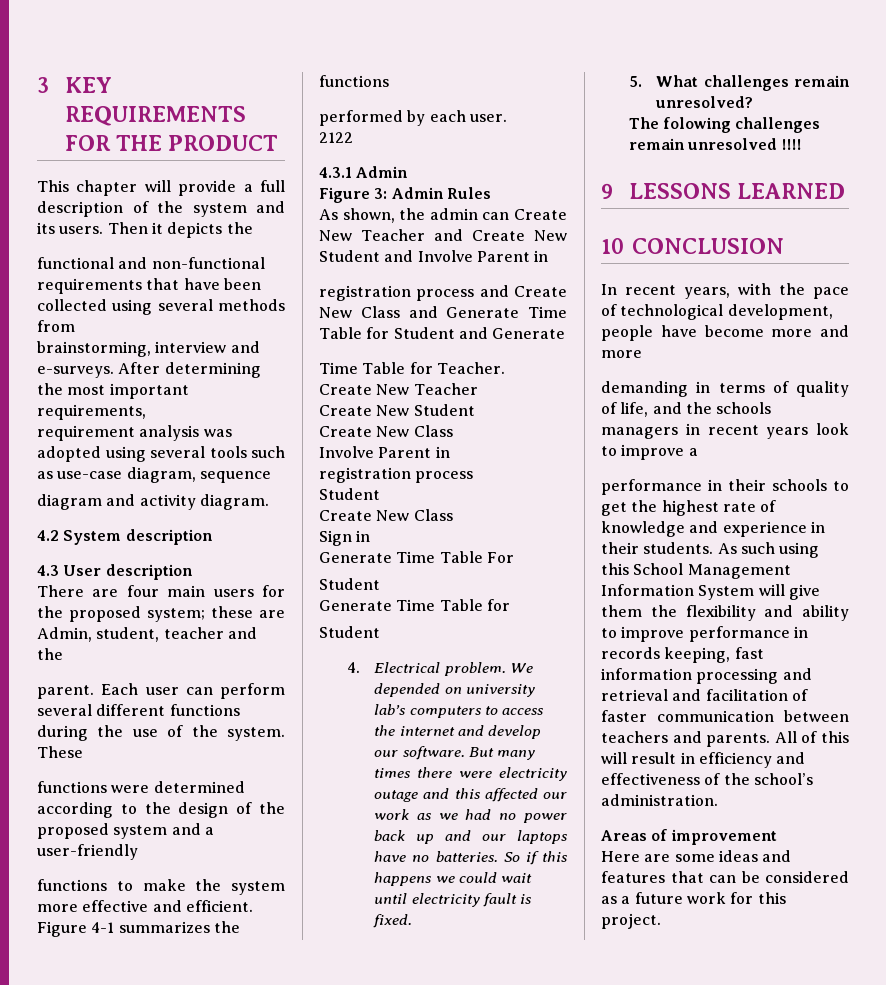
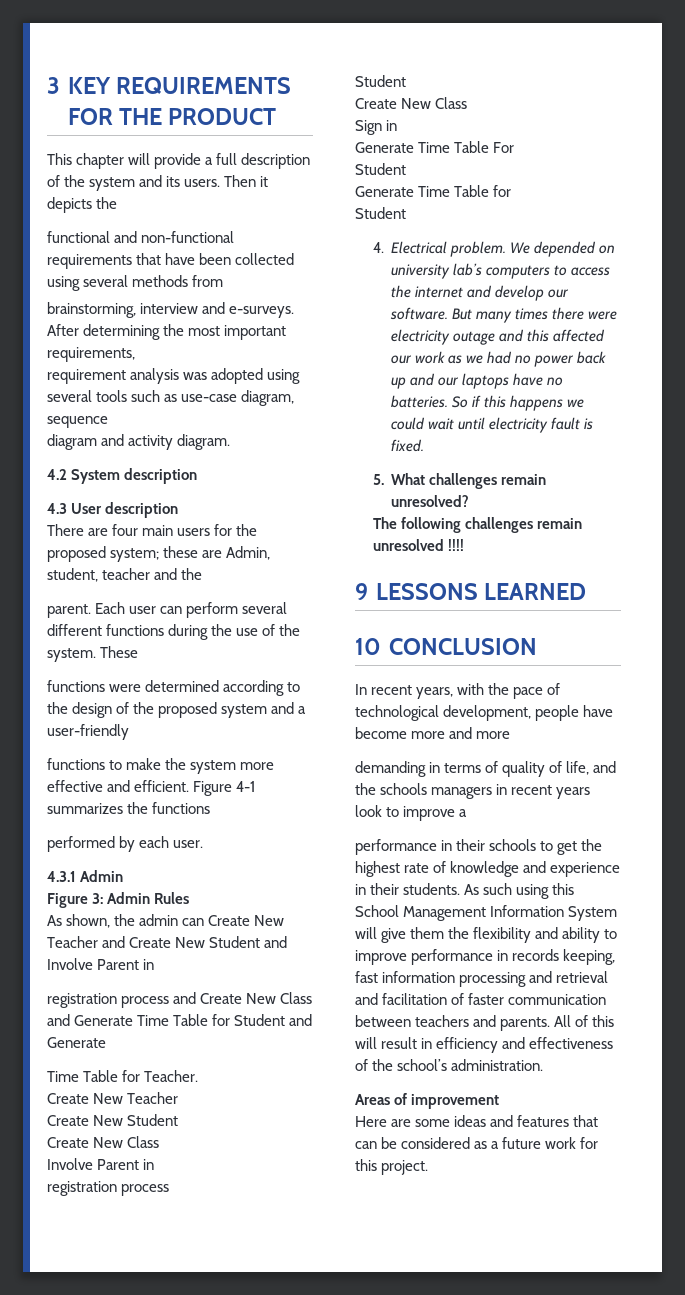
- 2122
- The folowing challenges remain unresolved !!!!
+ The following challenges remain unresolved !!!!

